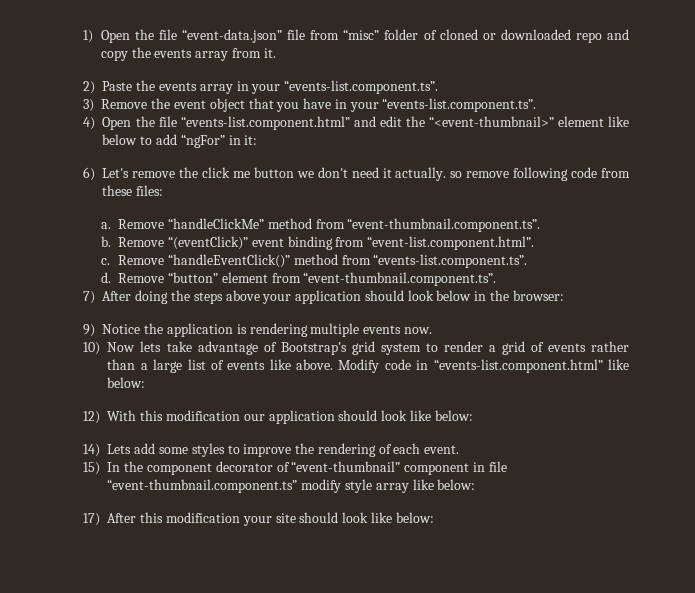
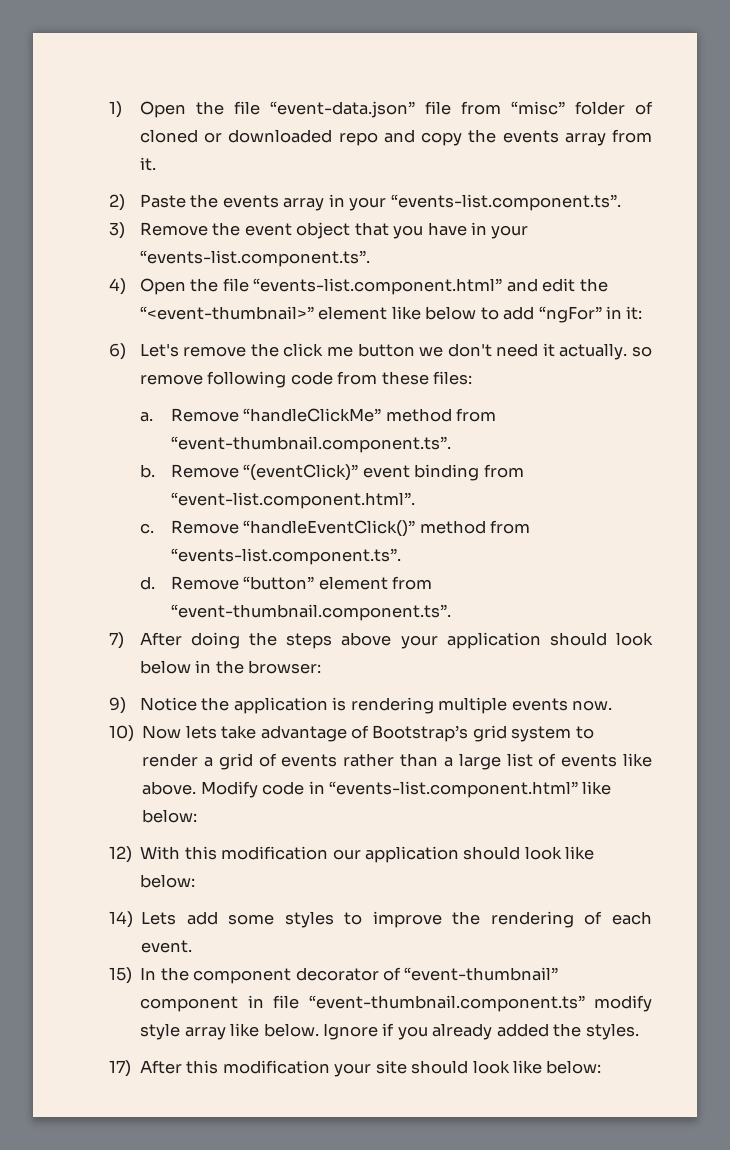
- 15) In the component decorator of “event-thumbnail” component in file “event-thumbnail.component.ts” modify style array like below:
+ 15) In the component decorator of “event-thumbnail” component in file “event-thumbnail.component.ts” modify style array like below. Ignore if you already added the styles.

